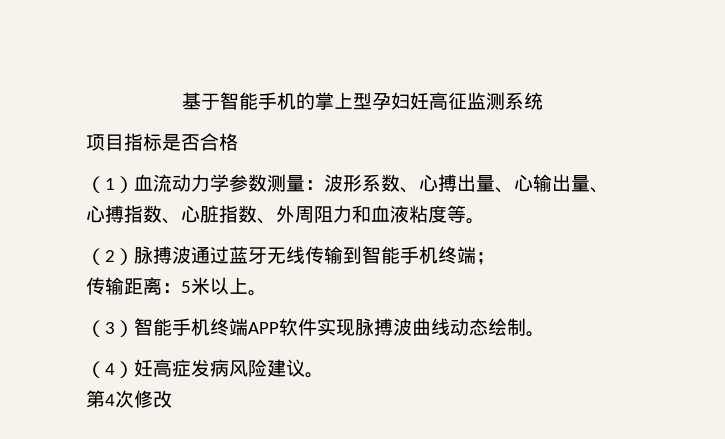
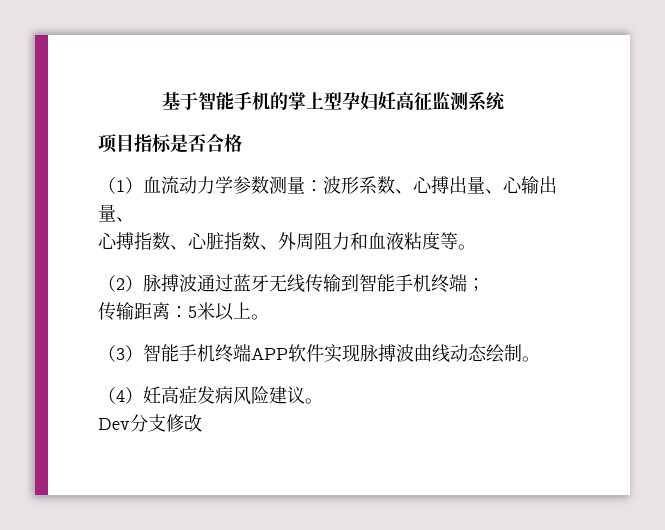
- 第4次修改
+ Dev分支修改

